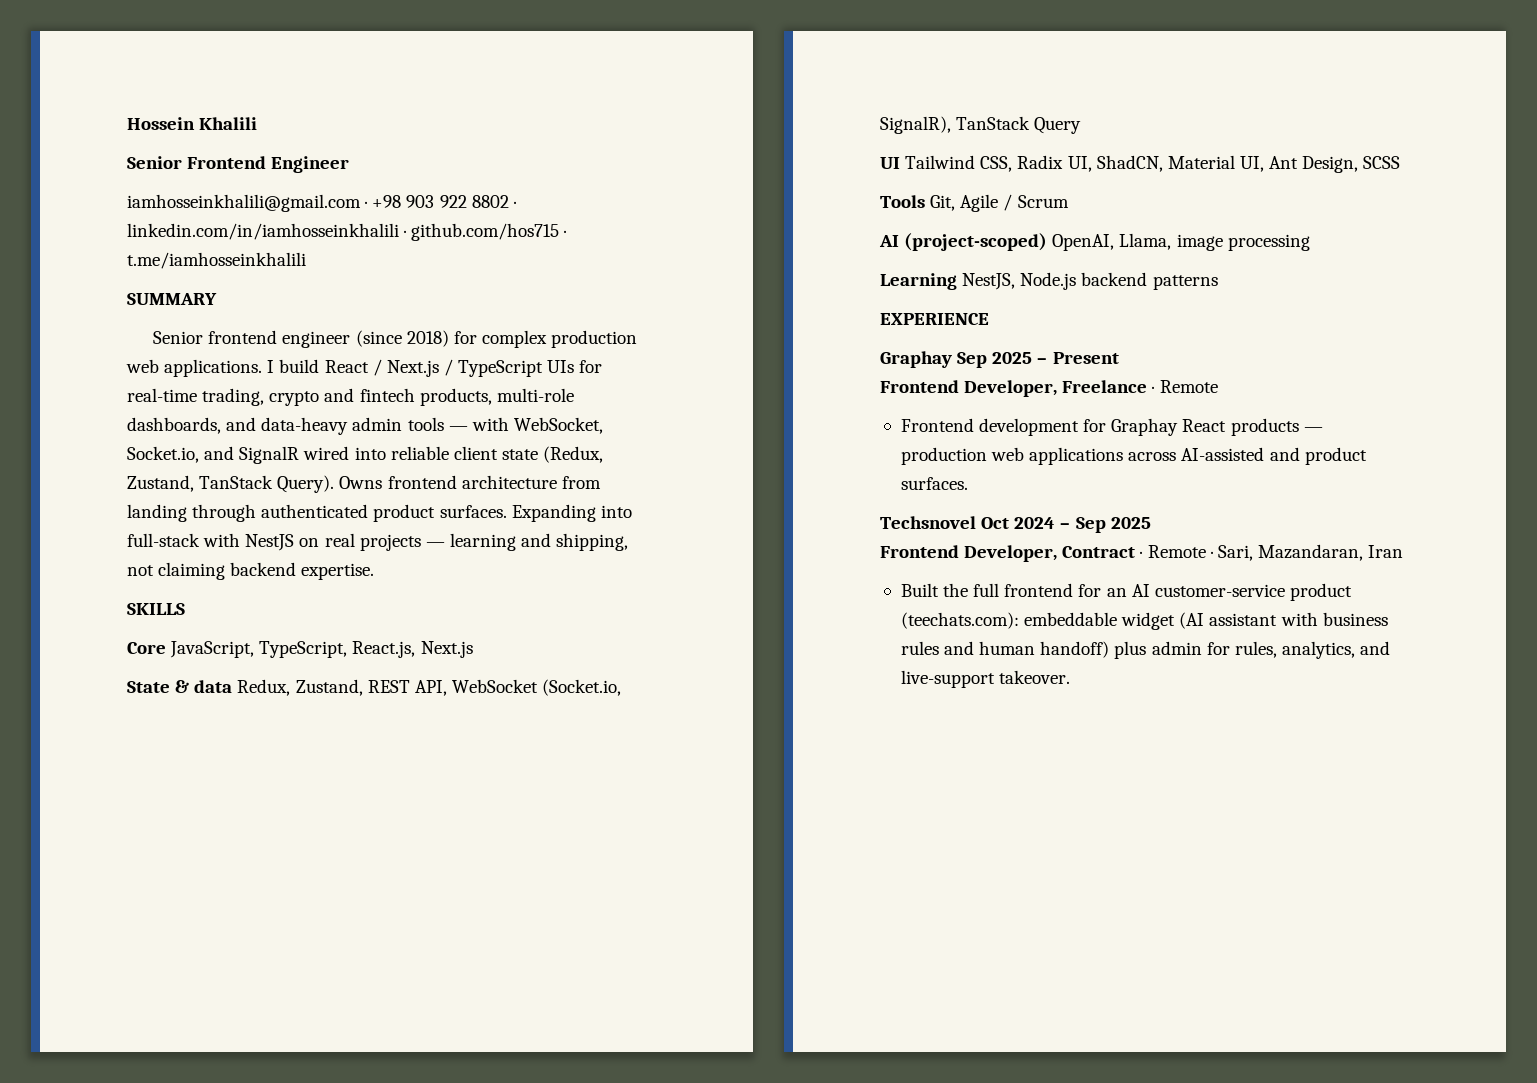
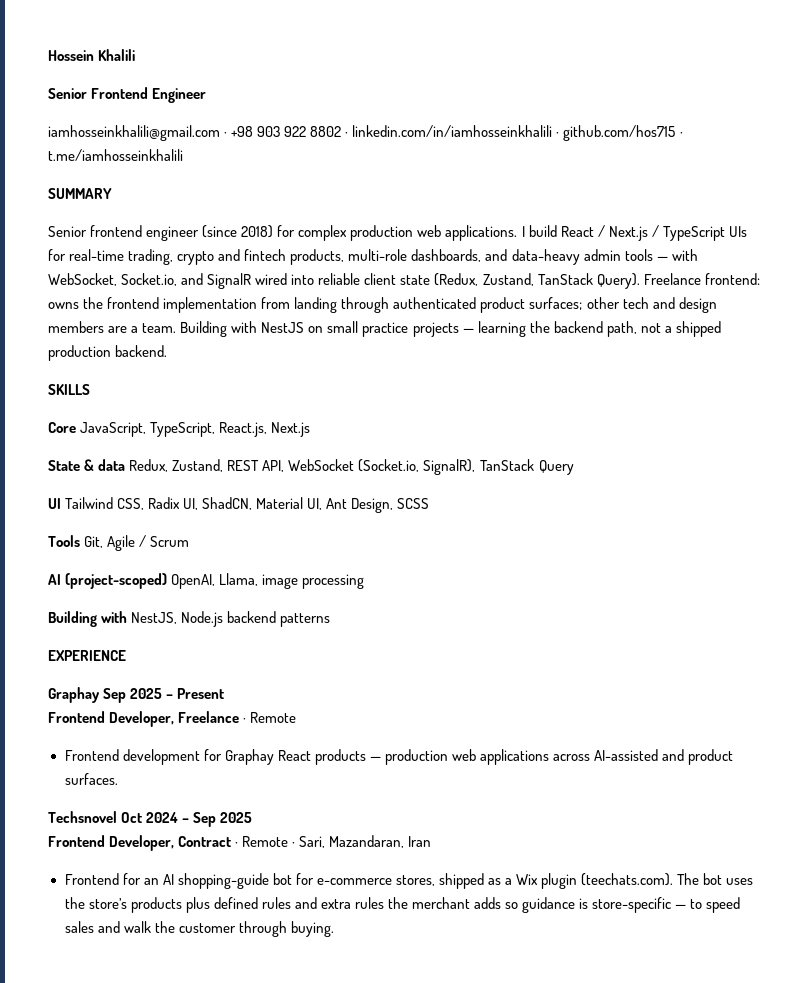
- Owns frontend architecture from landing through authenticated product surfaces. Expanding into full-stack with NestJS on real projects — learning and shipping, not claiming backend expertise.
+ Freelance frontend: owns the frontend implementation from landing through authenticated product surfaces; other tech and design members are a team. Building with NestJS on small practice projects — learning the backend path, not a shipped production backend.
- Learning NestJS, Node.js backend patterns
+ Building with NestJS, Node.js backend patterns
- Built the full frontend for an AI customer-service product (teechats.com): embeddable widget (AI assistant with business rules and human handoff) plus admin for rules, analytics, and live-support takeover.
+ Frontend for an AI shopping-guide bot for e-commerce stores, shipped as a Wix plugin (teechats.com). The bot uses the store’s products plus defined rules and extra rules the merchant adds so guidance is store-specific — to speed sales and walk the customer through buying.

